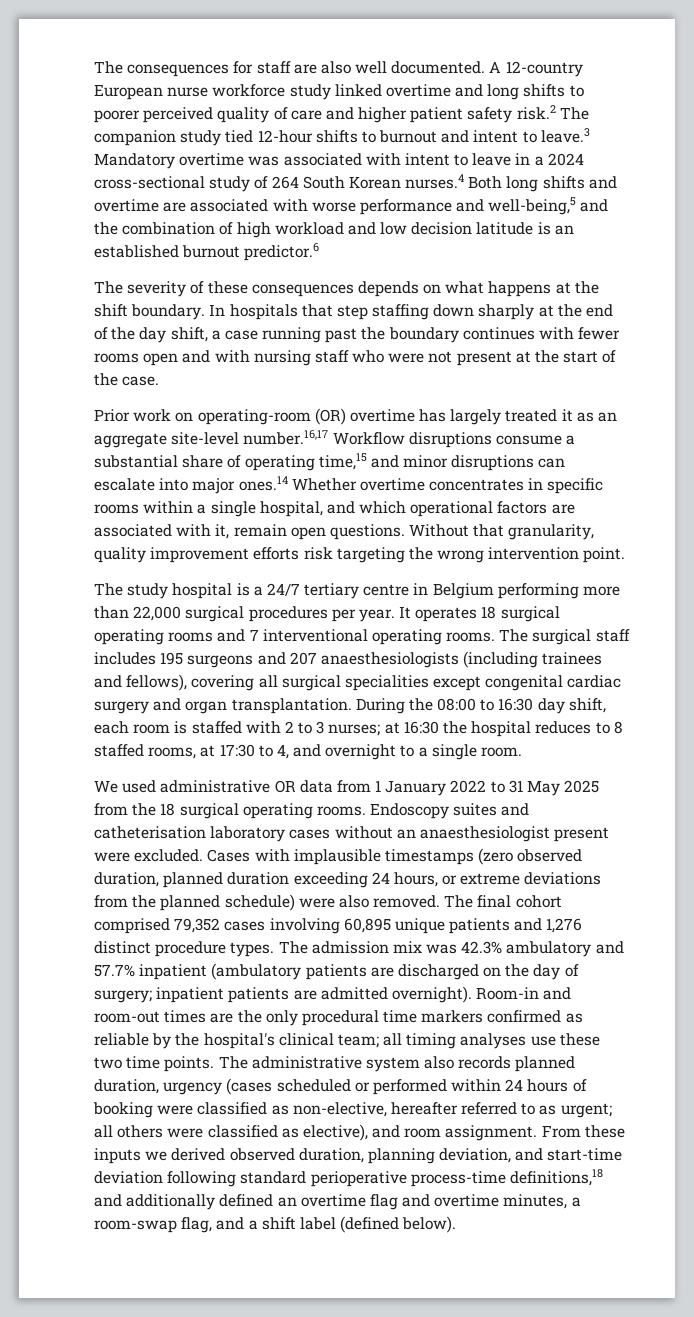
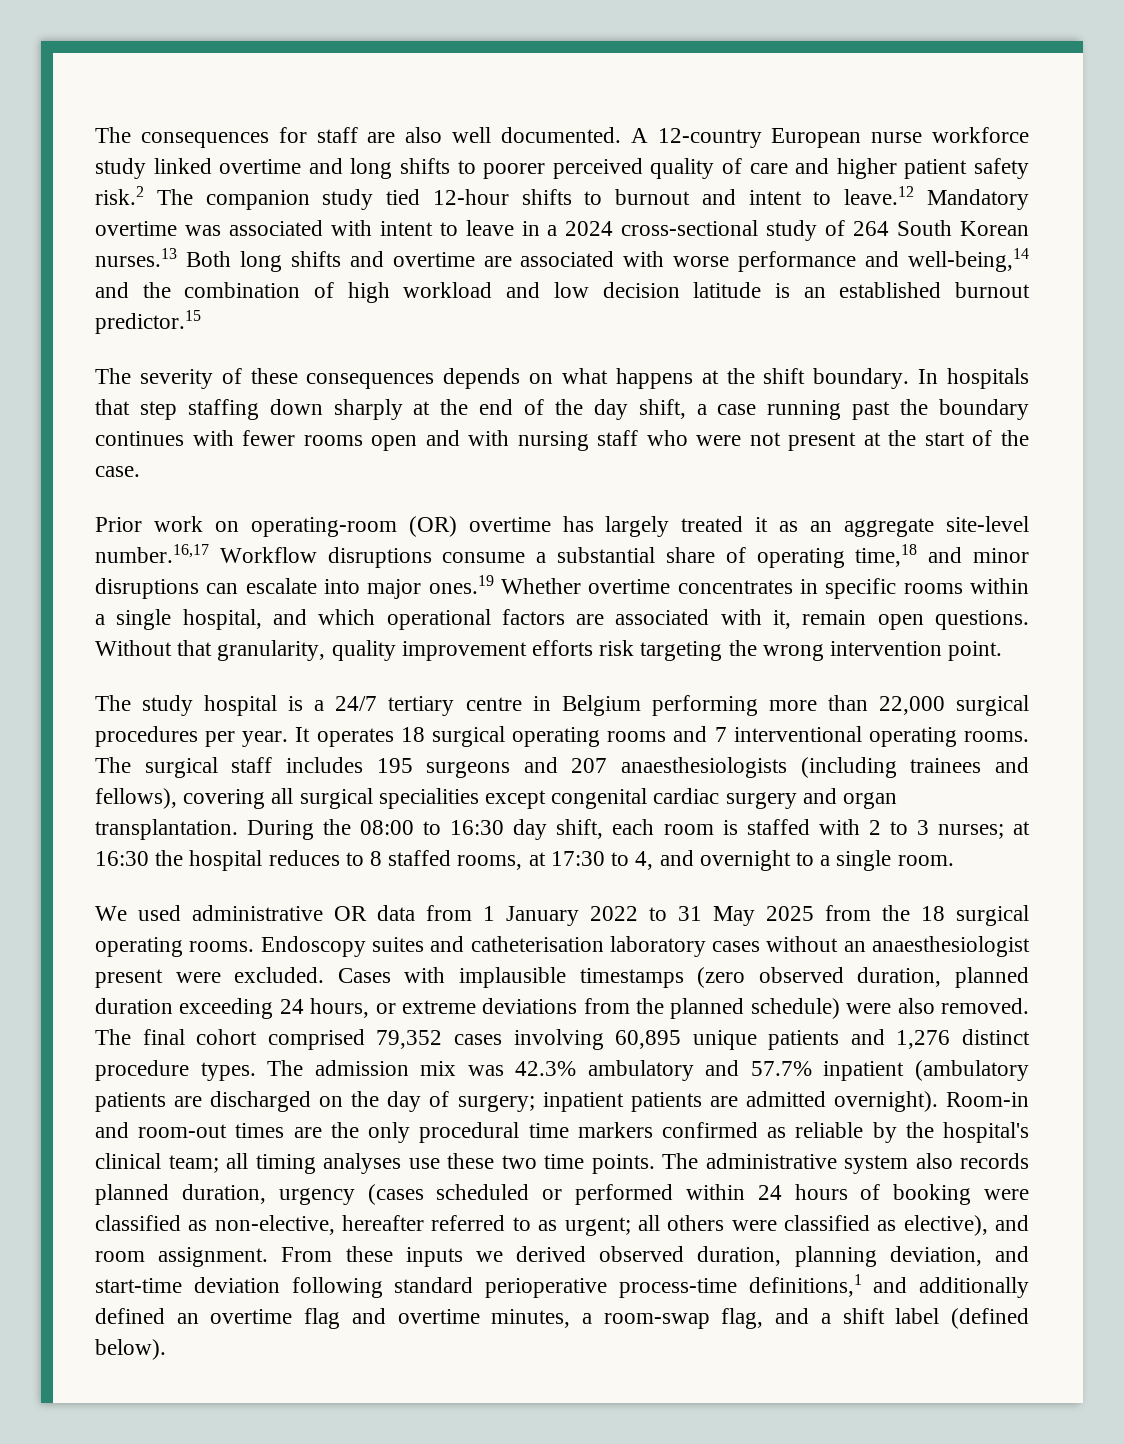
- A 12-country European nurse workforce study linked overtime and long shifts to poorer perceived quality of care and higher patient safety risk.2 The companion study tied 12-hour shifts to burnout and intent to leave.3 Mandatory overtime was associated with intent to leave in a 2024 cross-sectional study of 264 South Korean nurses.4 Both long shifts and overtime are associated with worse performance and well-being,5 and the combination of high workload and low decision latitude is an established burnout predictor.6
+ A 12-country European nurse workforce study linked overtime and long shifts to poorer perceived quality of care and higher patient safety risk.2 The companion study tied 12-hour shifts to burnout and intent to leave.12 Mandatory overtime was associated with intent to leave in a 2024 cross-sectional study of 264 South Korean nurses.13 Both long shifts and overtime are associated with worse performance and well-being,14 and the combination of high workload and low decision latitude is an established burnout predictor.15
- Prior work on operating-room (OR) overtime has largely treated it as an aggregate site-level number.16,17 Workflow disruptions consume a substantial share of operating time,15 and minor disruptions can escalate into major ones.14 Whether overtime concentrates in specific rooms within a single hospital, and which operational factors are associated with it, remain open questions.
+ Prior work on operating-room (OR) overtime has largely treated it as an aggregate site-level number.16,17 Workflow disruptions consume a substantial share of operating time,18 and minor disruptions can escalate into major ones.19 Whether overtime concentrates in specific rooms within a single hospital, and which operational factors are associated with it, remain open questions.
- From these inputs we derived observed duration, planning deviation, and start-time deviation following standard perioperative process-time definitions,18 and additionally defined an overtime flag and overtime minutes, a room-swap flag, and a shift label (defined below).
+ From these inputs we derived observed duration, planning deviation, and start-time deviation following standard perioperative process-time definitions,1 and additionally defined an overtime flag and overtime minutes, a room-swap flag, and a shift label (defined below).

